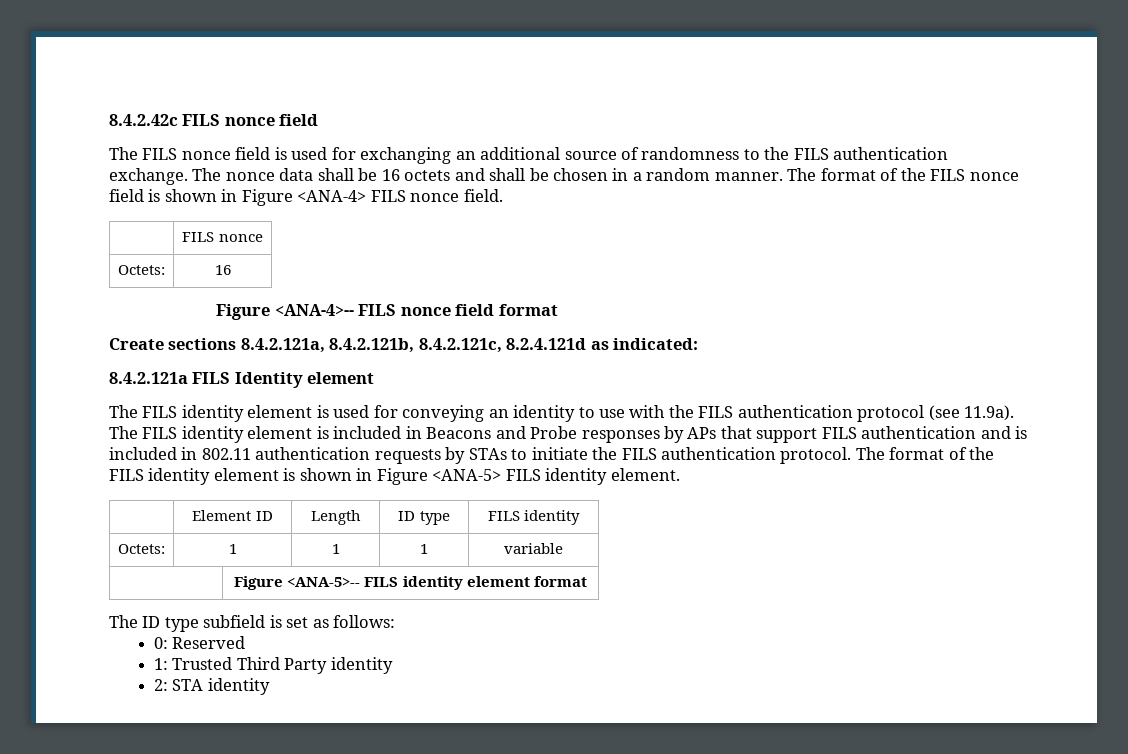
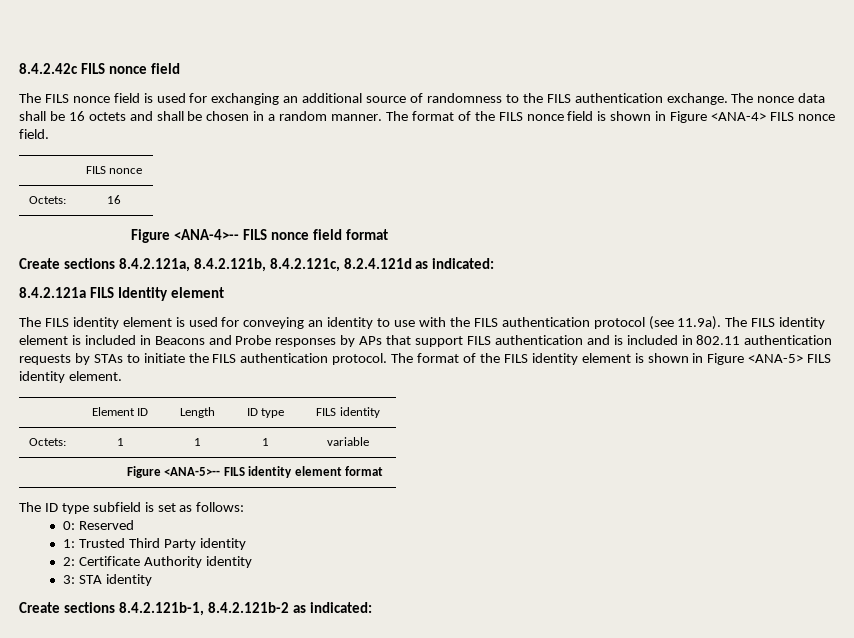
- 2: STA identity
+ 2: Certificate Authority identity
+ 3: STA identity
+ Create sections 8.4.2.121b-1, 8.4.2.121b-2 as indicated:

